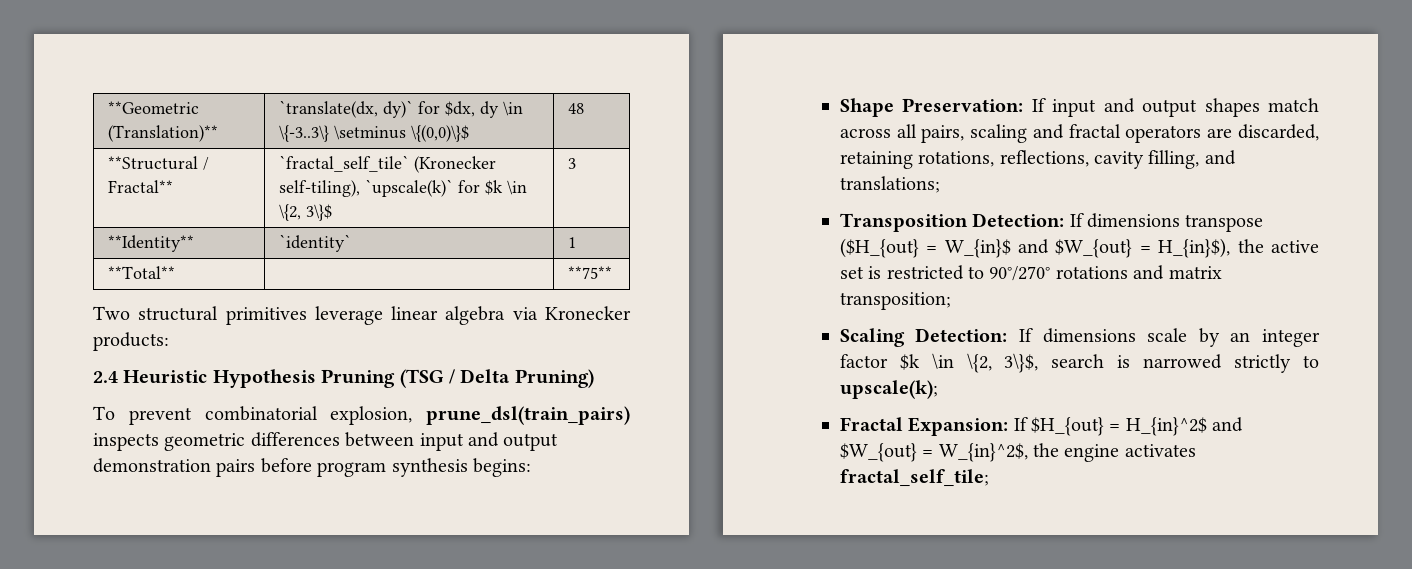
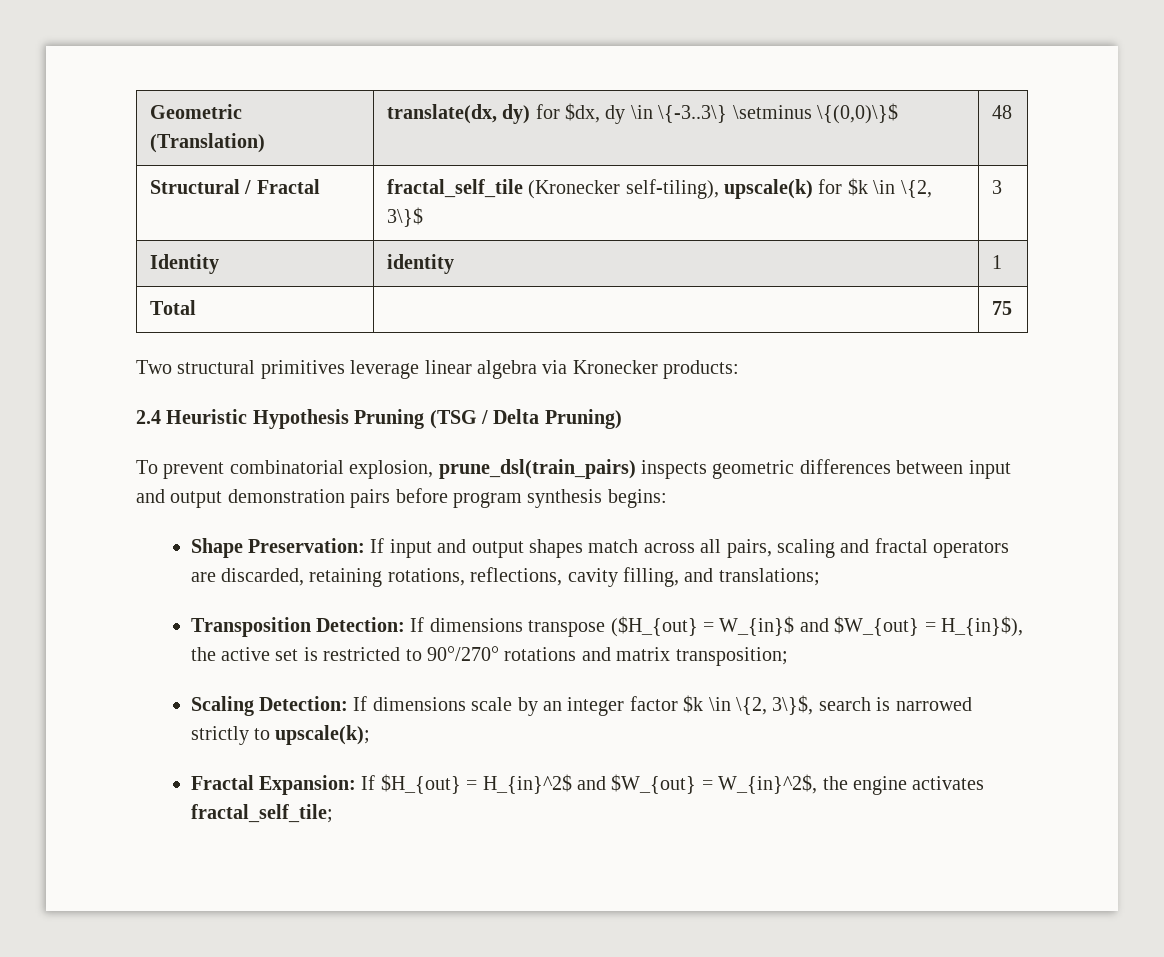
- **Geometric (Translation)** | `translate(dx, dy)` for $dx, dy \in \{-3..3\} \setminus \{(0,0)\}$ | 48
+ Geometric (Translation) | translate(dx, dy) for $dx, dy \in \{-3..3\} \setminus \{(0,0)\}$ | 48
- **Structural / Fractal** | `fractal_self_tile` (Kronecker self-tiling), `upscale(k)` for $k \in \{2, 3\}$ | 3
+ Structural / Fractal | fractal_self_tile (Kronecker self-tiling), upscale(k) for $k \in \{2, 3\}$ | 3
- **Identity** | `identity` | 1
+ Identity | identity | 1
- **Total** | | **75**
+ Total | | 75

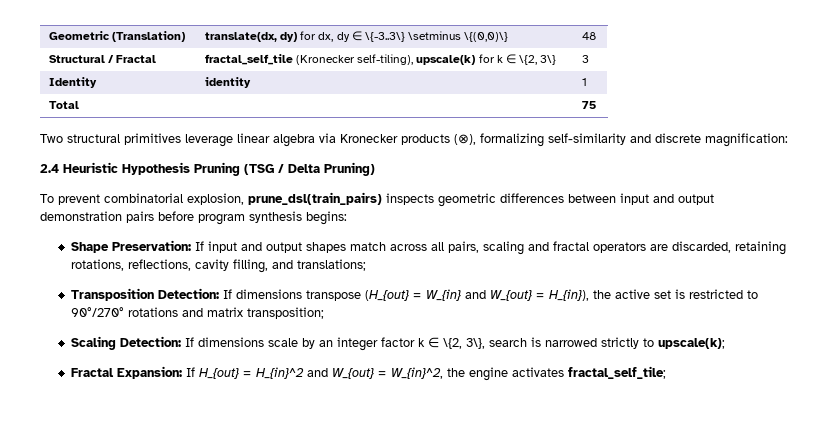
- Geometric (Translation) | translate(dx, dy) for $dx, dy \in \{-3..3\} \setminus \{(0,0)\}$ | 48
+ Geometric (Translation) | translate(dx, dy) for dx, dy ∈ \{-3..3\} \setminus \{(0,0)\} | 48
- Structural / Fractal | fractal_self_tile (Kronecker self-tiling), upscale(k) for $k \in \{2, 3\}$ | 3
+ Structural / Fractal | fractal_self_tile (Kronecker self-tiling), upscale(k) for k ∈ \{2, 3\} | 3
- Two structural primitives leverage linear algebra via Kronecker products:
+ Two structural primitives leverage linear algebra via Kronecker products (⊗), formalizing self-similarity and discrete magnification:
- Transposition Detection: If dimensions transpose ($H_{out} = W_{in}$ and $W_{out} = H_{in}$), the active set is restricted to 90°/270° rotations and matrix transposition;
+ Transposition Detection: If dimensions transpose (H_{out} = W_{in} and W_{out} = H_{in}), the active set is restricted to 90°/270° rotations and matrix transposition;
- Scaling Detection: If dimensions scale by an integer factor $k \in \{2, 3\}$, search is narrowed strictly to upscale(k);
+ Scaling Detection: If dimensions scale by an integer factor k ∈ \{2, 3\}, search is narrowed strictly to upscale(k);
- Fractal Expansion: If $H_{out} = H_{in}^2$ and $W_{out} = W_{in}^2$, the engine activates fractal_self_tile;
+ Fractal Expansion: If H_{out} = H_{in}^2 and W_{out} = W_{in}^2, the engine activates fractal_self_tile;

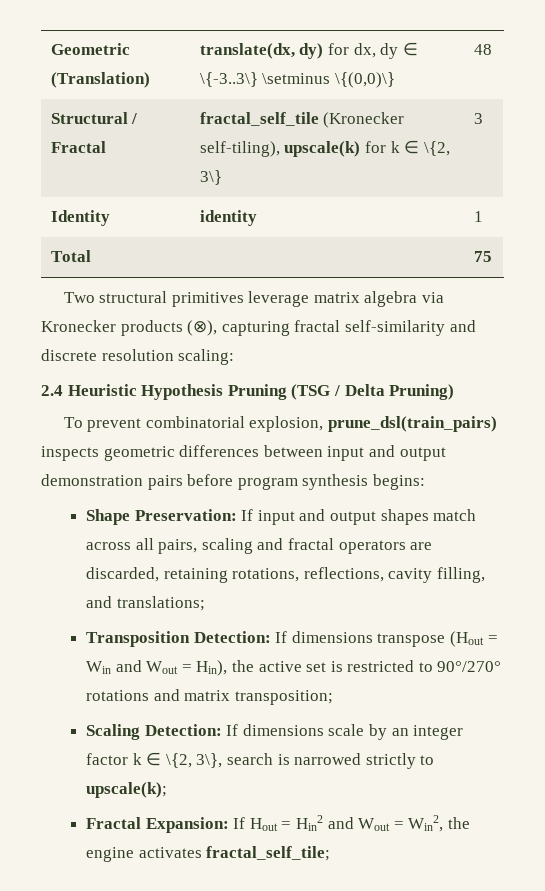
- Two structural primitives leverage linear algebra via Kronecker products (⊗), formalizing self-similarity and discrete magnification:
+ Two structural primitives leverage matrix algebra via Kronecker products (⊗), capturing fractal self-similarity and discrete resolution scaling:
- Transposition Detection: If dimensions transpose (H_{out} = W_{in} and W_{out} = H_{in}), the active set is restricted to 90°/270° rotations and matrix transposition;
+ Transposition Detection: If dimensions transpose (Hout = Win and Wout = Hin), the active set is restricted to 90°/270° rotations and matrix transposition;
- Fractal Expansion: If H_{out} = H_{in}^2 and W_{out} = W_{in}^2, the engine activates fractal_self_tile;
+ Fractal Expansion: If Hout = Hin2 and Wout = Win2, the engine activates fractal_self_tile;

